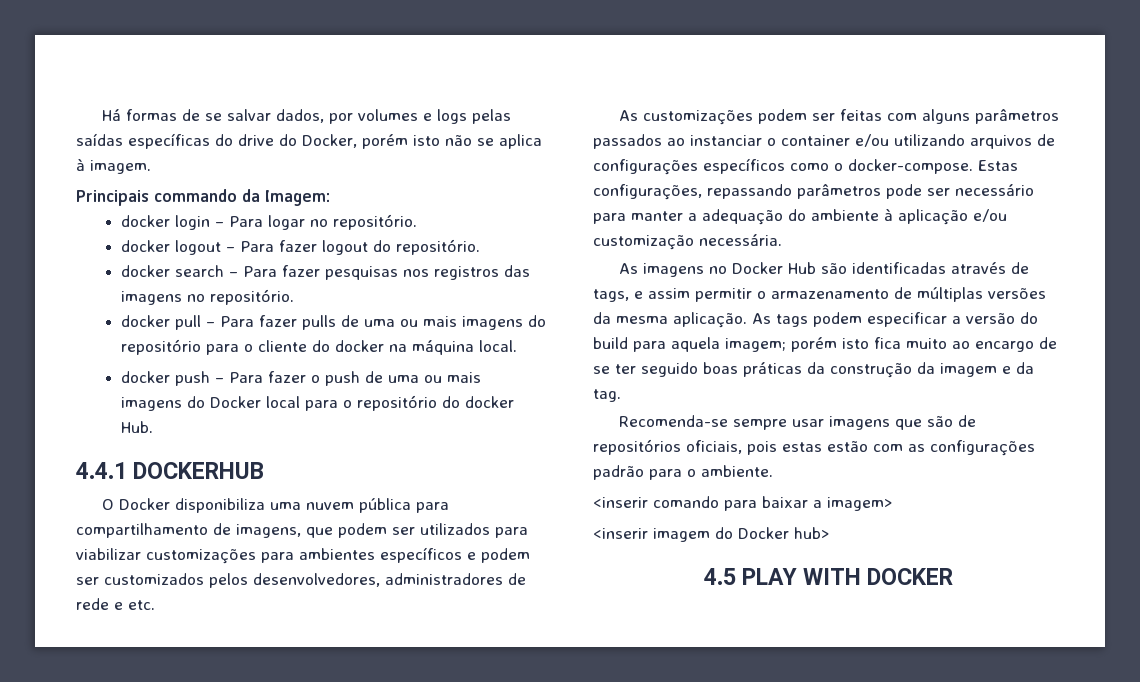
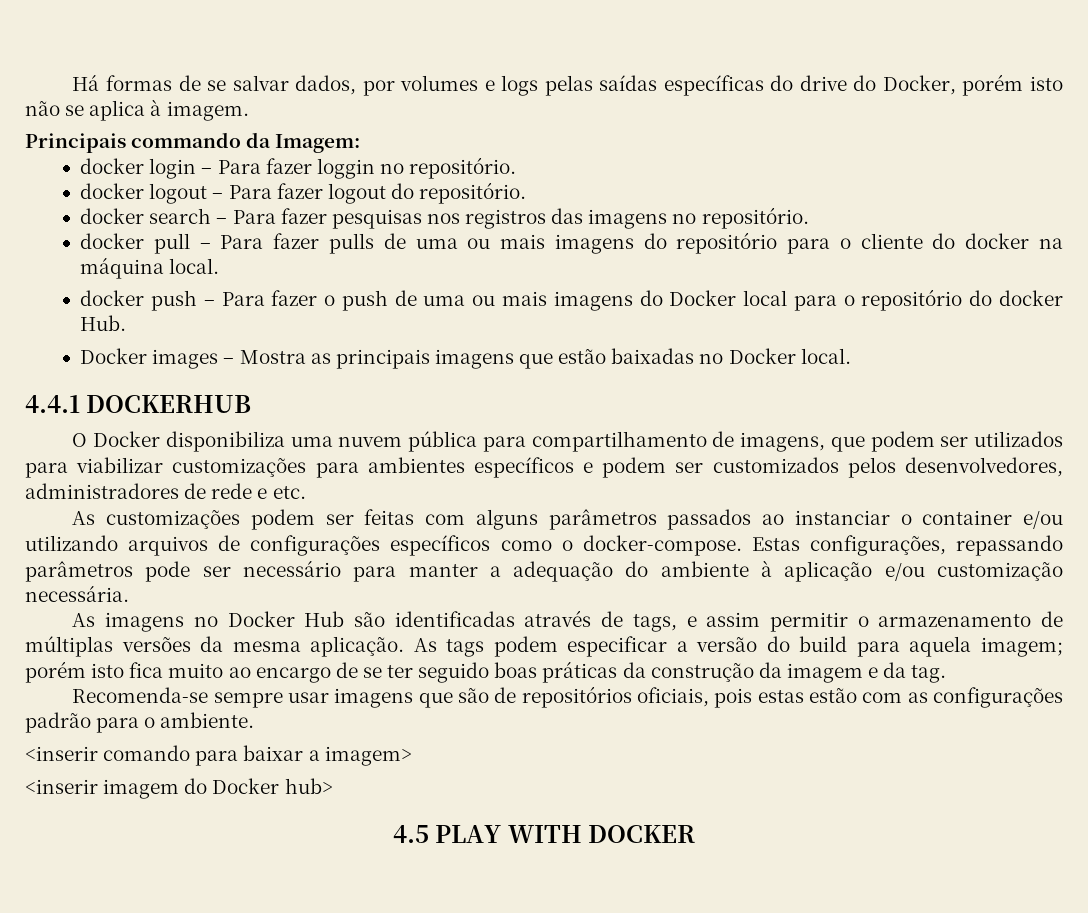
- docker login – Para logar no repositório.
+ docker login – Para fazer loggin no repositório.
+ Docker images – Mostra as principais imagens que estão baixadas no Docker local.

